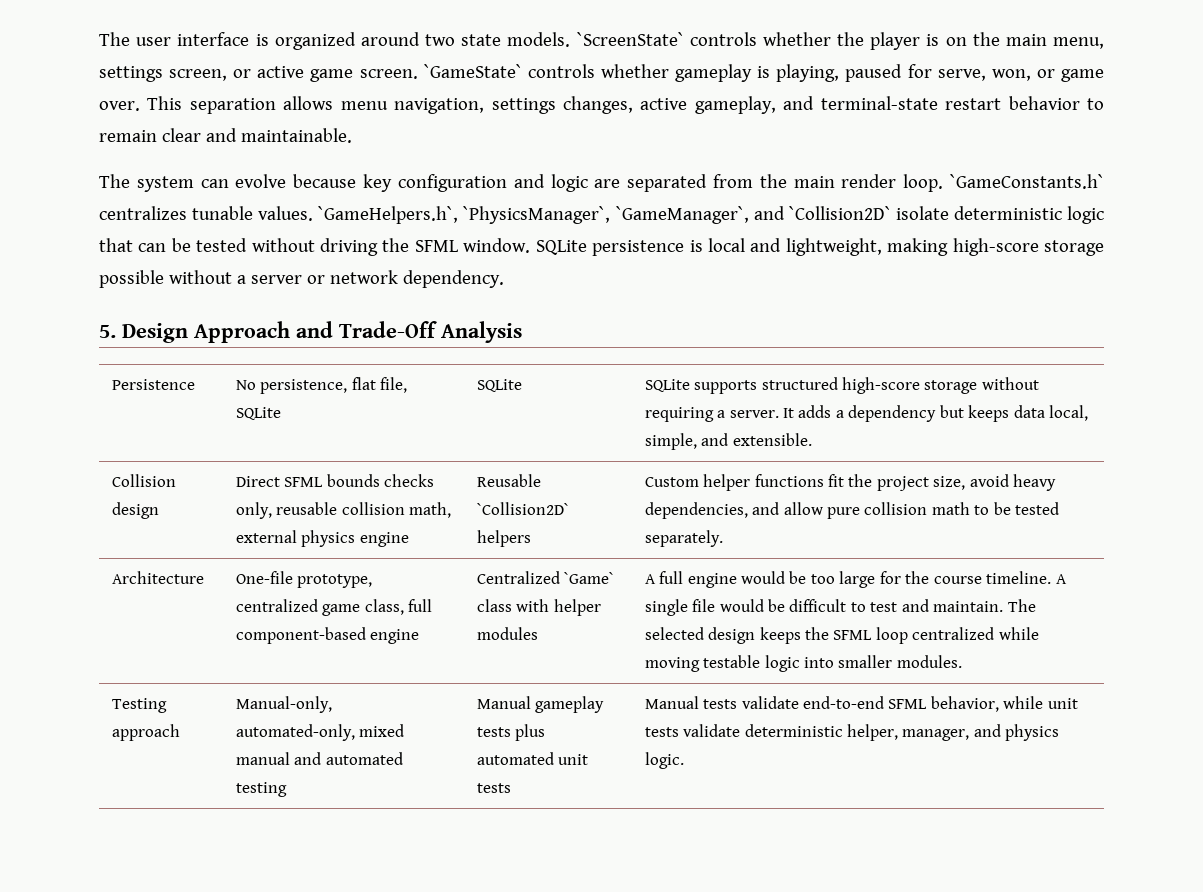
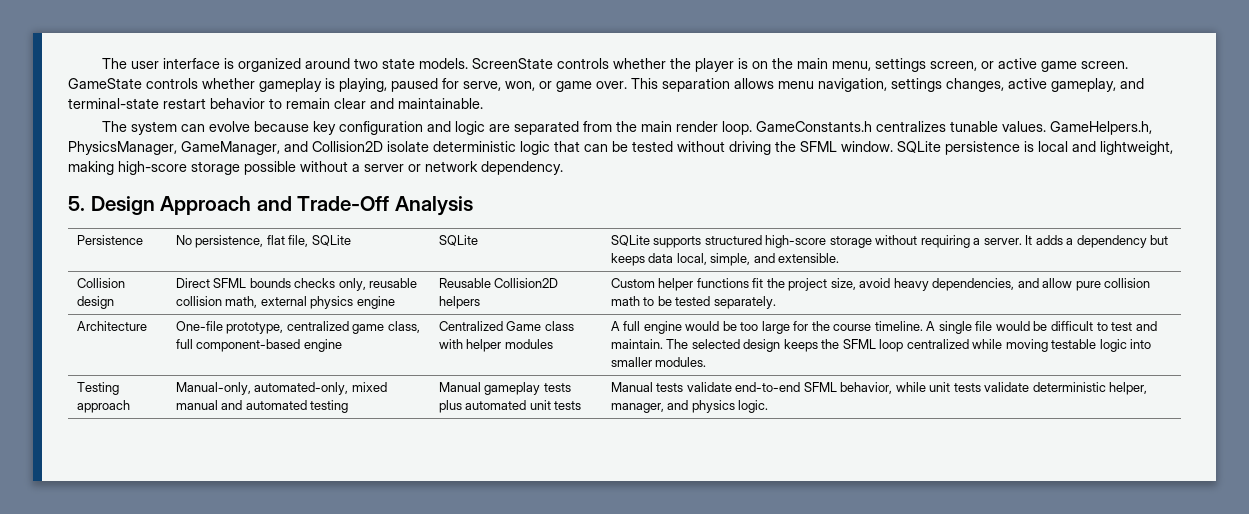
- `ScreenState` controls whether the player is on the main menu, settings screen, or active game screen.
+ ScreenState controls whether the player is on the main menu, settings screen, or active game screen.
- `GameState` controls whether gameplay is playing, paused for serve, won, or game over.
+ GameState controls whether gameplay is playing, paused for serve, won, or game over.
- `GameConstants.h` centralizes tunable values.
+ GameConstants.h centralizes tunable values.
- `GameHelpers.h`, `PhysicsManager`, `GameManager`, and `Collision2D` isolate deterministic logic that can be tested without driving the SFML window.
+ GameHelpers.h, PhysicsManager, GameManager, and Collision2D isolate deterministic logic that can be tested without driving the SFML window.
- Collision design | Direct SFML bounds checks only, reusable collision math, external physics engine | Reusable `Collision2D` helpers | Custom helper functions fit the project size, avoid heavy dependencies, and allow pure collision math to be tested separately.
+ Collision design | Direct SFML bounds checks only, reusable collision math, external physics engine | Reusable Collision2D helpers | Custom helper functions fit the project size, avoid heavy dependencies, and allow pure collision math to be tested separately.
- Centralized `Game` class with helper modules
+ Centralized Game class with helper modules

